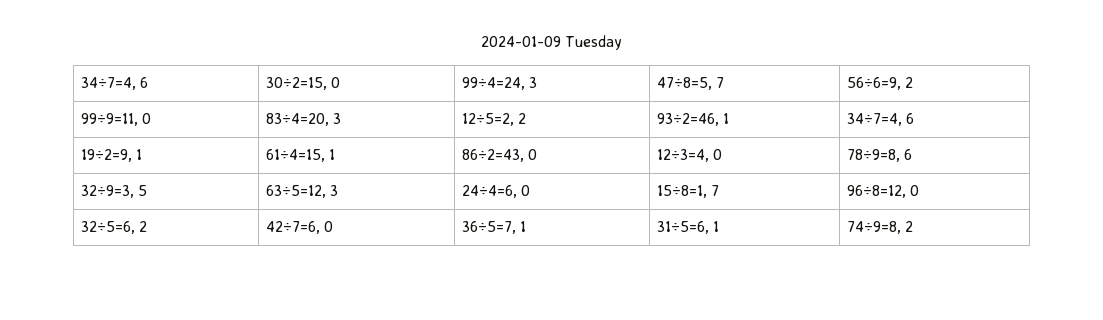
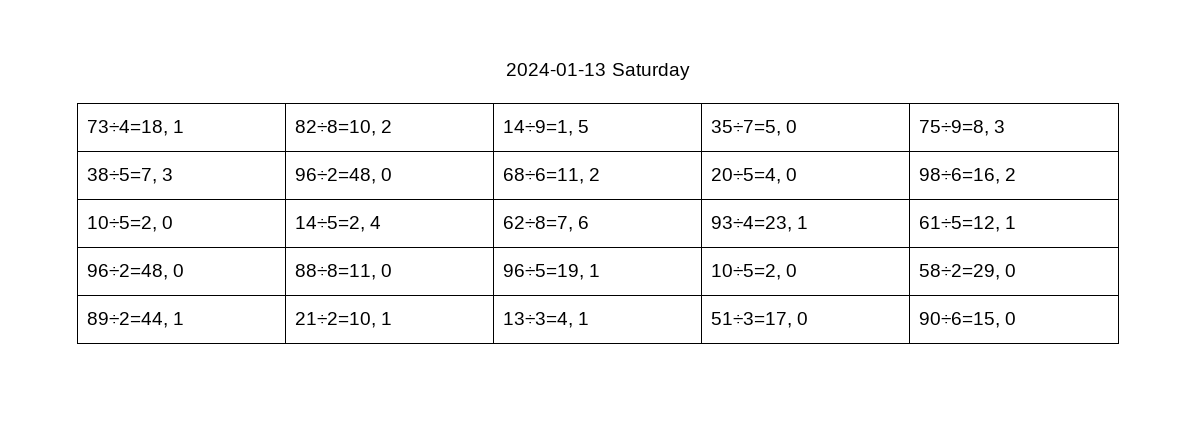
- 2024-01-09 Tuesday
- 34÷7=4, 6 | 30÷2=15, 0 | 99÷4=24, 3 | 47÷8=5, 7 | 56÷6=9, 2
- 99÷9=11, 0 | 83÷4=20, 3 | 12÷5=2, 2 | 93÷2=46, 1 | 34÷7=4, 6
- 19÷2=9, 1 | 61÷4=15, 1 | 86÷2=43, 0 | 12÷3=4, 0 | 78÷9=8, 6
- 32÷9=3, 5 | 63÷5=12, 3 | 24÷4=6, 0 | 15÷8=1, 7 | 96÷8=12, 0
- 32÷5=6, 2 | 42÷7=6, 0 | 36÷5=7, 1 | 31÷5=6, 1 | 74÷9=8, 2
+ 2024-01-13 Saturday
+ 73÷4=18, 1 | 82÷8=10, 2 | 14÷9=1, 5 | 35÷7=5, 0 | 75÷9=8, 3
+ 38÷5=7, 3 | 96÷2=48, 0 | 68÷6=11, 2 | 20÷5=4, 0 | 98÷6=16, 2
+ 10÷5=2, 0 | 14÷5=2, 4 | 62÷8=7, 6 | 93÷4=23, 1 | 61÷5=12, 1
+ 96÷2=48, 0 | 88÷8=11, 0 | 96÷5=19, 1 | 10÷5=2, 0 | 58÷2=29, 0
+ 89÷2=44, 1 | 21÷2=10, 1 | 13÷3=4, 1 | 51÷3=17, 0 | 90÷6=15, 0

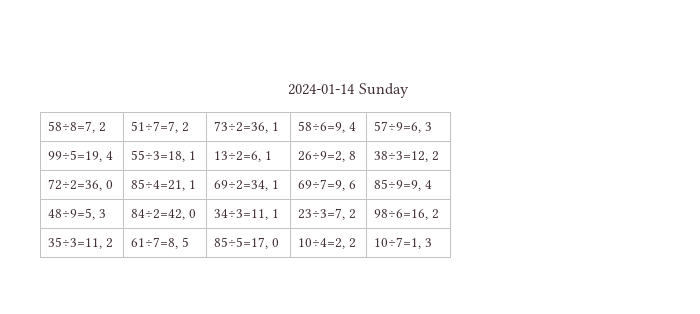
- 2024-01-13 Saturday
- 73÷4=18, 1 | 82÷8=10, 2 | 14÷9=1, 5 | 35÷7=5, 0 | 75÷9=8, 3
- 38÷5=7, 3 | 96÷2=48, 0 | 68÷6=11, 2 | 20÷5=4, 0 | 98÷6=16, 2
+ 2024-01-14 Sunday
+ 58÷8=7, 2 | 51÷7=7, 2 | 73÷2=36, 1 | 58÷6=9, 4 | 57÷9=6, 3
+ 99÷5=19, 4 | 55÷3=18, 1 | 13÷2=6, 1 | 26÷9=2, 8 | 38÷3=12, 2
+ 72÷2=36, 0 | 85÷4=21, 1 | 69÷2=34, 1 | 69÷7=9, 6 | 85÷9=9, 4
+ 48÷9=5, 3 | 84÷2=42, 0 | 34÷3=11, 1 | 23÷3=7, 2 | 98÷6=16, 2
- 10÷5=2, 0 | 14÷5=2, 4 | 62÷8=7, 6 | 93÷4=23, 1 | 61÷5=12, 1
- 96÷2=48, 0 | 88÷8=11, 0 | 96÷5=19, 1 | 10÷5=2, 0 | 58÷2=29, 0
- 89÷2=44, 1 | 21÷2=10, 1 | 13÷3=4, 1 | 51÷3=17, 0 | 90÷6=15, 0
+ 35÷3=11, 2 | 61÷7=8, 5 | 85÷5=17, 0 | 10÷4=2, 2 | 10÷7=1, 3

